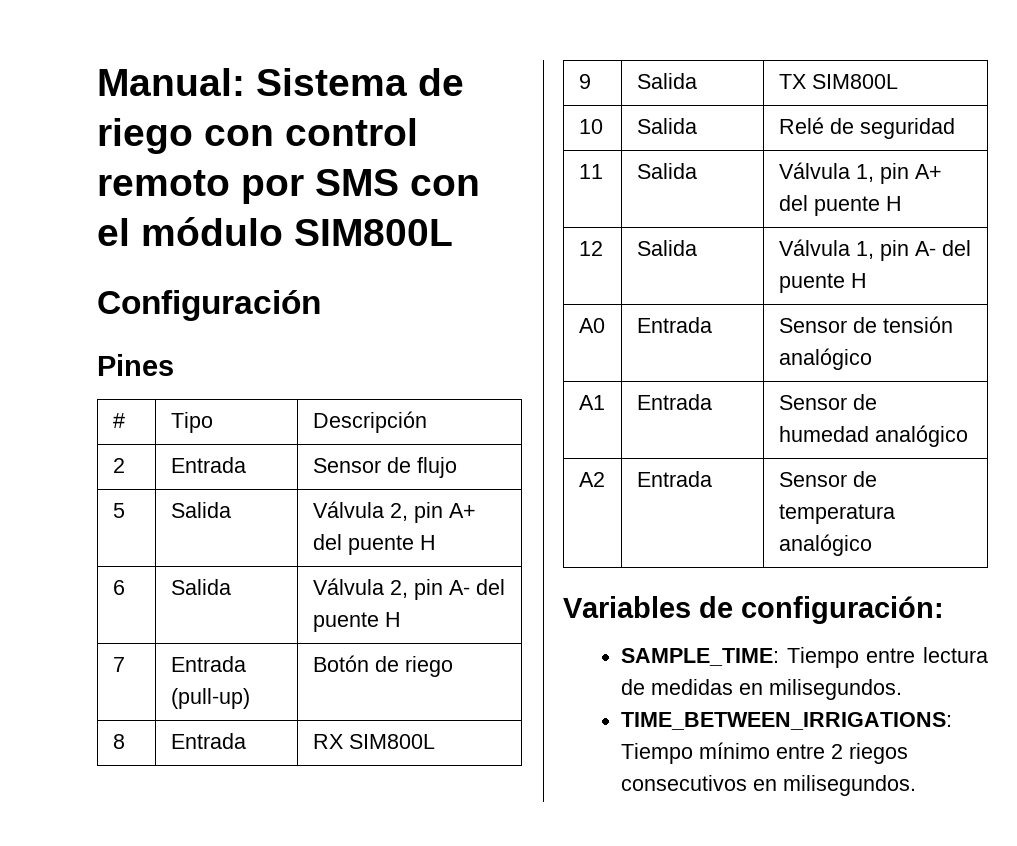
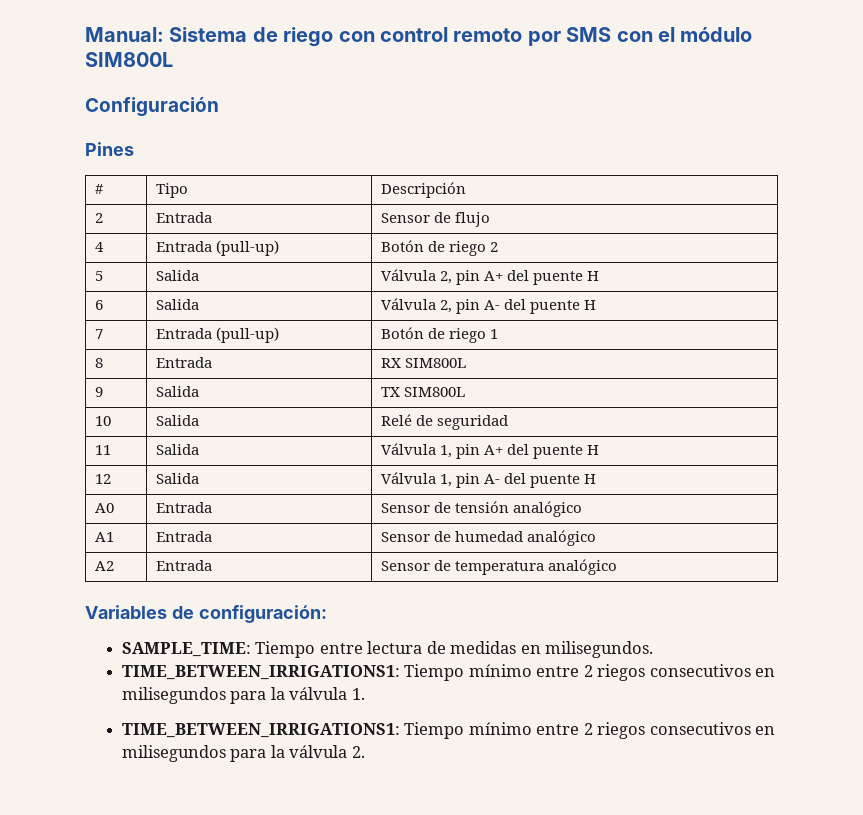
+ 4 | Entrada (pull-up) | Botón de riego 2
- 7 | Entrada (pull-up) | Botón de riego
+ 7 | Entrada (pull-up) | Botón de riego 1
- TIME_BETWEEN_IRRIGATIONS: Tiempo mínimo entre 2 riegos consecutivos en milisegundos.
+ TIME_BETWEEN_IRRIGATIONS1: Tiempo mínimo entre 2 riegos consecutivos en milisegundos para la válvula 1.
+ TIME_BETWEEN_IRRIGATIONS1: Tiempo mínimo entre 2 riegos consecutivos en milisegundos para la válvula 2.

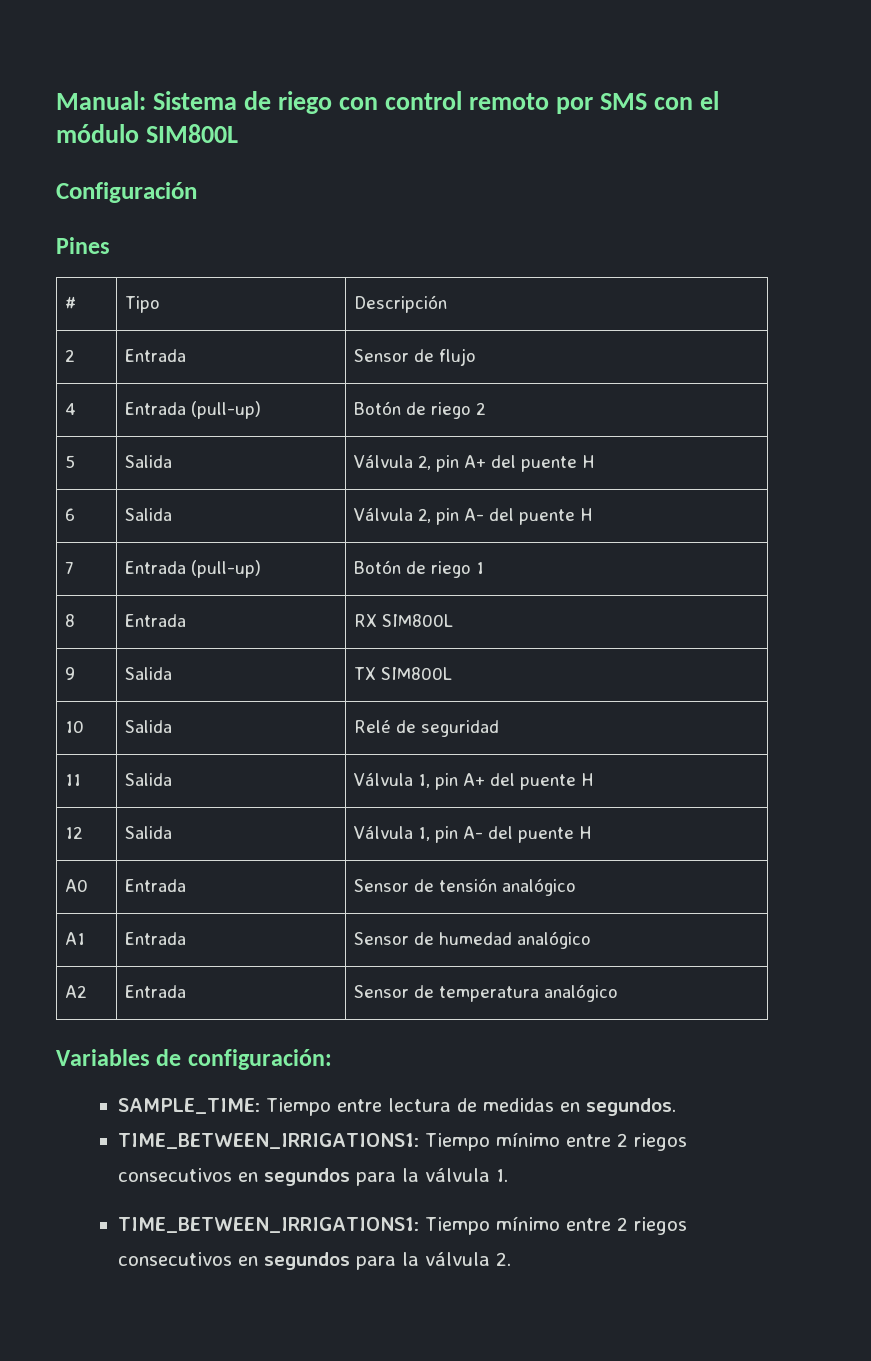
- SAMPLE_TIME: Tiempo entre lectura de medidas en milisegundos.
- TIME_BETWEEN_IRRIGATIONS1: Tiempo mínimo entre 2 riegos consecutivos en milisegundos para la válvula 1.
+ SAMPLE_TIME: Tiempo entre lectura de medidas en segundos.
+ TIME_BETWEEN_IRRIGATIONS1: Tiempo mínimo entre 2 riegos consecutivos en segundos para la válvula 1.
- TIME_BETWEEN_IRRIGATIONS1: Tiempo mínimo entre 2 riegos consecutivos en milisegundos para la válvula 2.
+ TIME_BETWEEN_IRRIGATIONS1: Tiempo mínimo entre 2 riegos consecutivos en segundos para la válvula 2.

